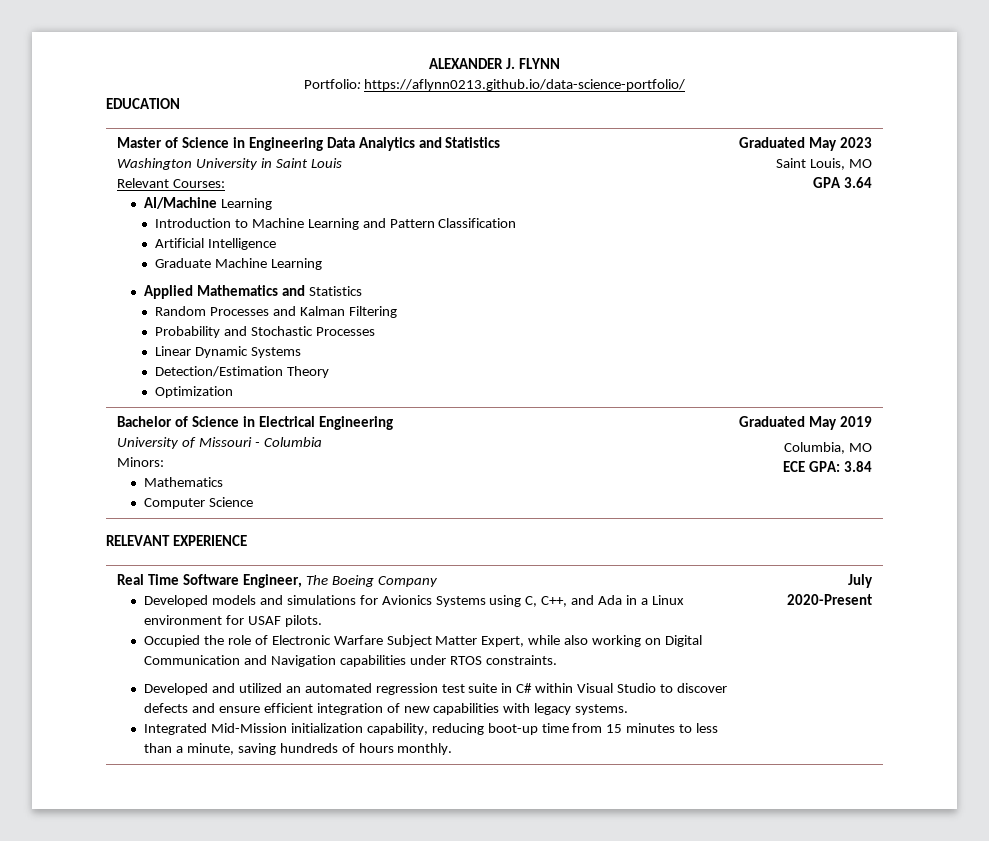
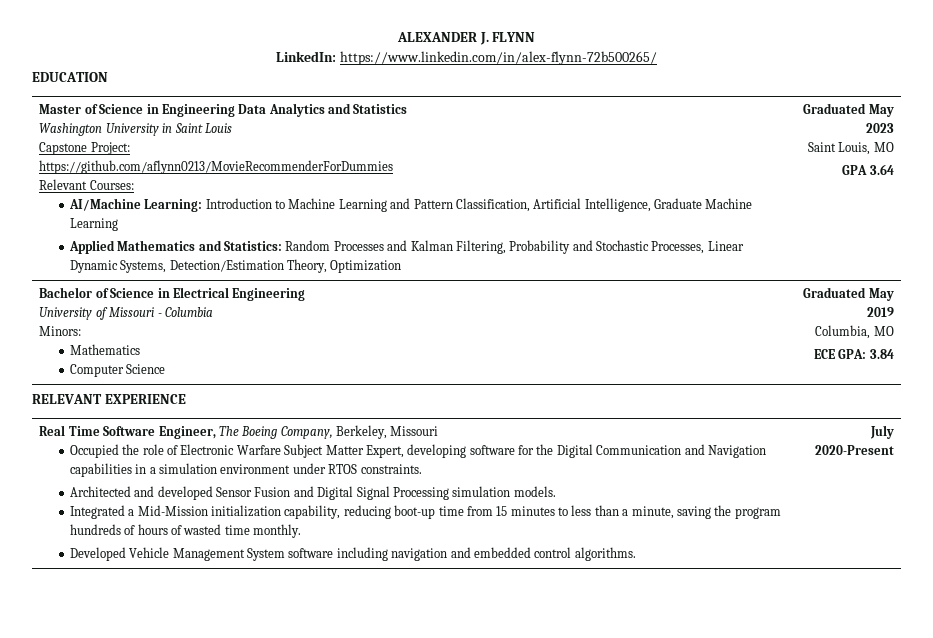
- Portfolio: https://aflynn0213.github.io/data-science-portfolio/
+ LinkedIn: https://www.linkedin.com/in/alex-flynn-72b500265/
+ Capstone Project:
+ https://github.com/aflynn0213/MovieRecommenderForDummies
- AI/Machine Learning
- Introduction to Machine Learning and Pattern Classification
- Artificial Intelligence
- Graduate Machine Learning
+ AI/Machine Learning: Introduction to Machine Learning and Pattern Classification, Artificial Intelligence, Graduate Machine Learning
- Applied Mathematics and Statistics
- Random Processes and Kalman Filtering
- Probability and Stochastic Processes
- Linear Dynamic Systems
- Detection/Estimation Theory
- Optimization
+ Applied Mathematics and Statistics: Random Processes and Kalman Filtering, Probability and Stochastic Processes, Linear Dynamic Systems, Detection/Estimation Theory, Optimization
- Real Time Software Engineer, The Boeing Company
- Developed models and simulations for Avionics Systems using C, C++, and Ada in a Linux environment for USAF pilots.
+ Real Time Software Engineer, The Boeing Company, Berkeley, Missouri
- Occupied the role of Electronic Warfare Subject Matter Expert, while also working on Digital Communication and Navigation capabilities under RTOS constraints.
+ Occupied the role of Electronic Warfare Subject Matter Expert, developing software for the Digital Communication and Navigation capabilities in a simulation environment under RTOS constraints.
- Developed and utilized an automated regression test suite in C# within Visual Studio to discover defects and ensure efficient integration of new capabilities with legacy systems.
+ Architected and developed Sensor Fusion and Digital Signal Processing simulation models.
- Integrated Mid-Mission initialization capability, reducing boot-up time from 15 minutes to less than a minute, saving hundreds of hours monthly.
+ Integrated a Mid-Mission initialization capability, reducing boot-up time from 15 minutes to less than a minute, saving the program hundreds of hours of wasted time monthly.
+ Developed Vehicle Management System software including navigation and embedded control algorithms.

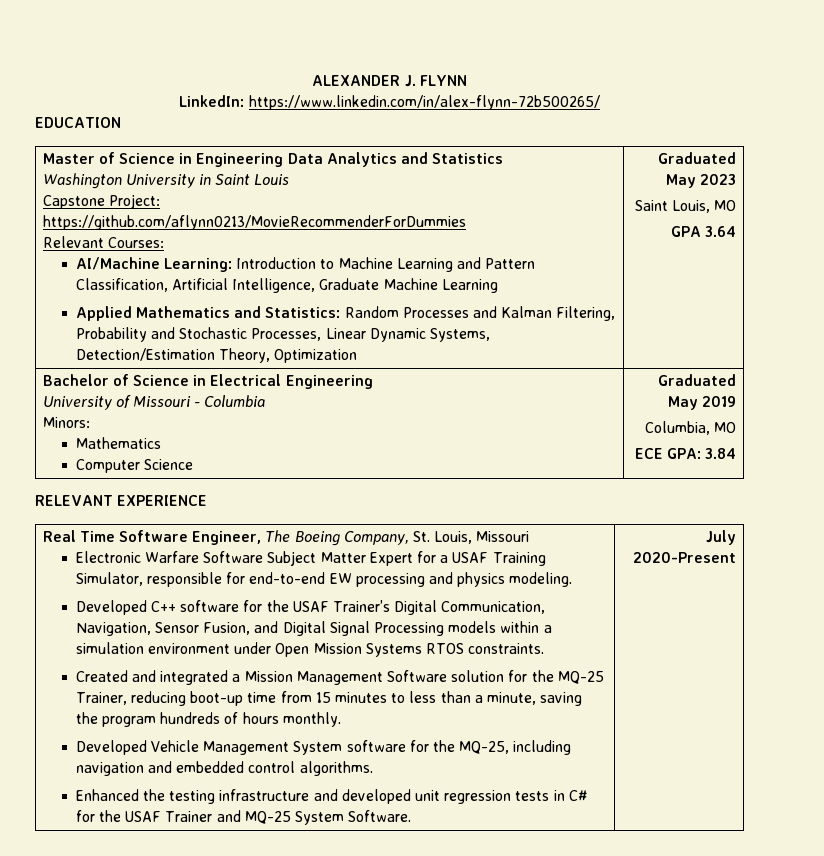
- Real Time Software Engineer, The Boeing Company, Berkeley, Missouri
+ Real Time Software Engineer, The Boeing Company, St. Louis, Missouri
- Occupied the role of Electronic Warfare Subject Matter Expert, developing software for the Digital Communication and Navigation capabilities in a simulation environment under RTOS constraints.
+ Electronic Warfare Software Subject Matter Expert for a USAF Training Simulator, responsible for end-to-end EW processing and physics modeling.
+ Developed C++ software for the USAF Trainer’s Digital Communication, Navigation, Sensor Fusion, and Digital Signal Processing models within a simulation environment under Open Mission Systems RTOS constraints.
- Architected and developed Sensor Fusion and Digital Signal Processing simulation models.
- Integrated a Mid-Mission initialization capability, reducing boot-up time from 15 minutes to less than a minute, saving the program hundreds of hours of wasted time monthly.
+ Created and integrated a Mission Management Software solution for the MQ-25 Trainer, reducing boot-up time from 15 minutes to less than a minute, saving the program hundreds of hours monthly.
- Developed Vehicle Management System software including navigation and embedded control algorithms.
+ Developed Vehicle Management System software for the MQ-25, including navigation and embedded control algorithms.
+ Enhanced the testing infrastructure and developed unit regression tests in C# for the USAF Trainer and MQ-25 System Software.

